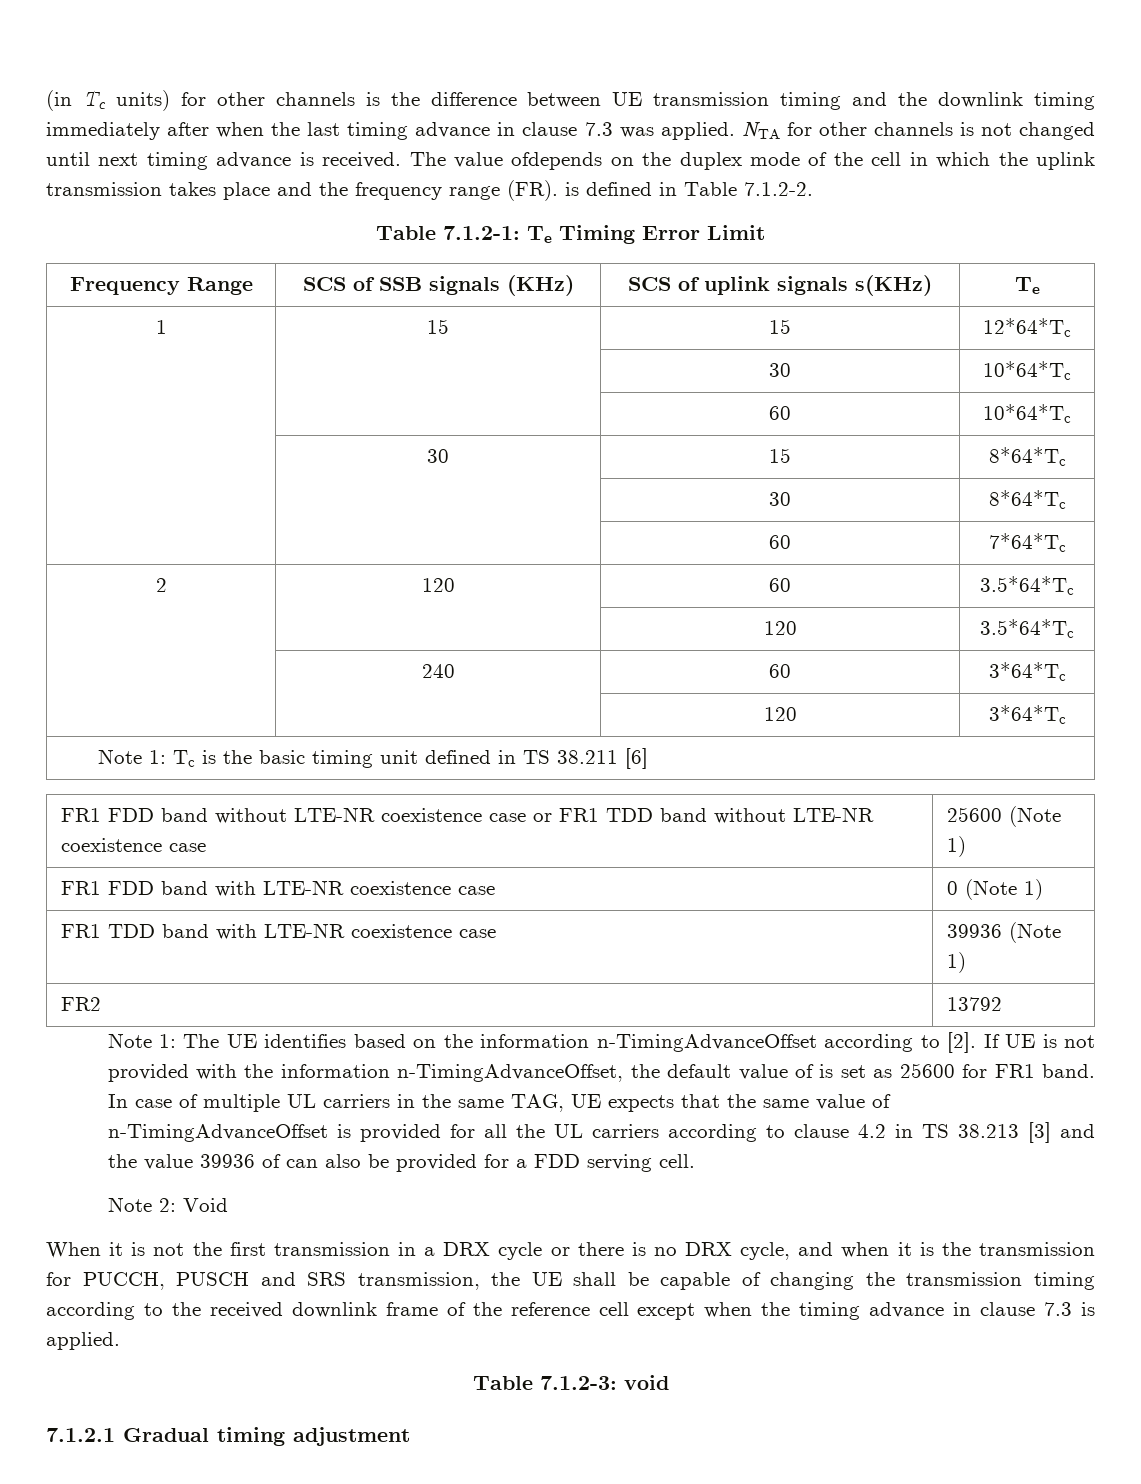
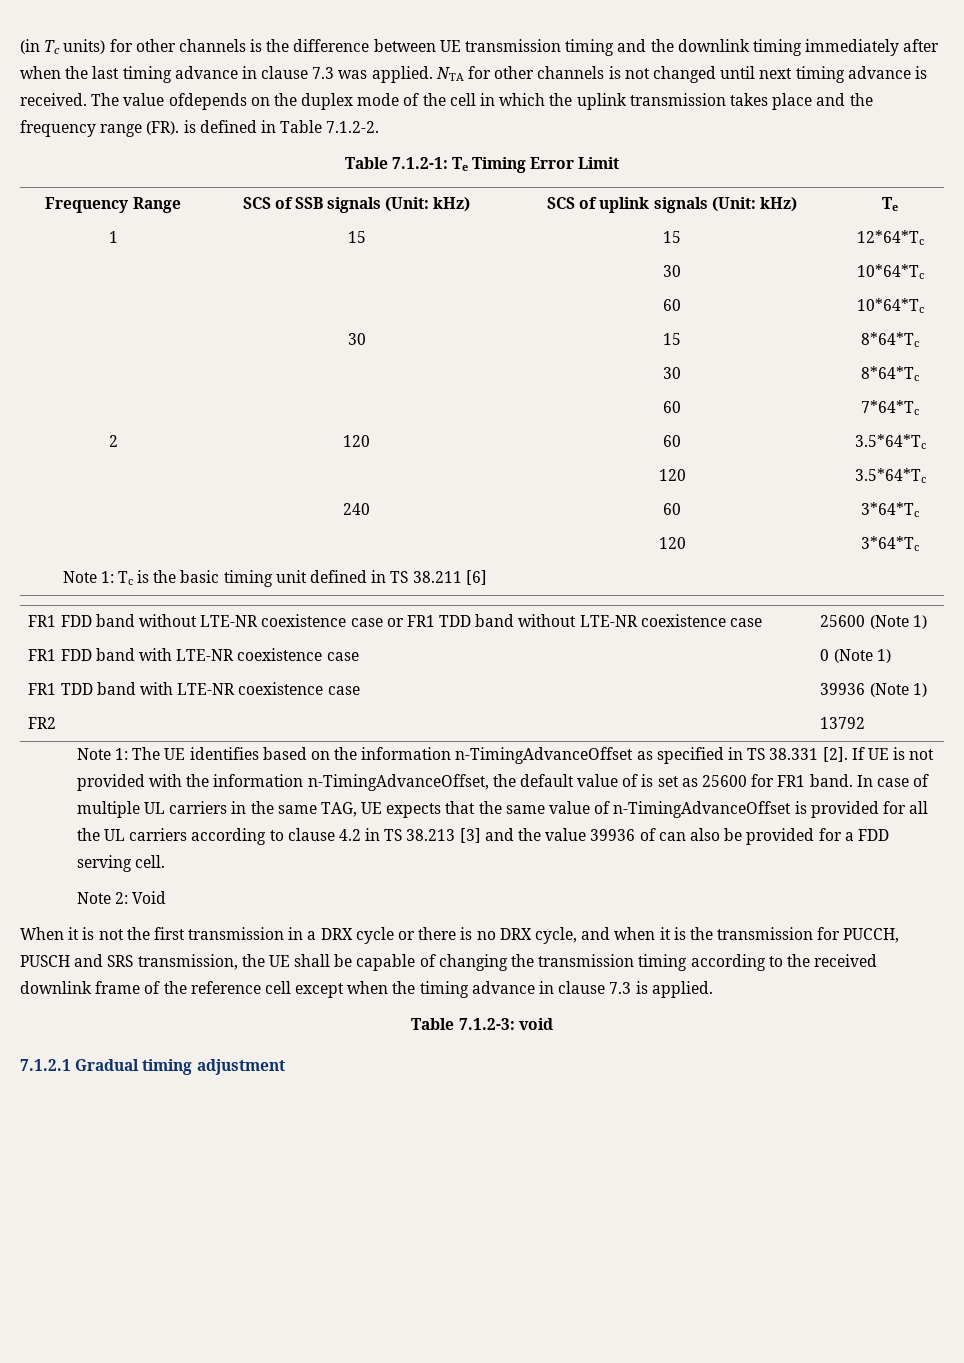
- Frequency Range | SCS of SSB signals (KHz) | SCS of uplink signals s(KHz) | Te
+ Frequency Range | SCS of SSB signals (Unit: kHz) | SCS of uplink signals (Unit: kHz) | Te
- Note 1: The UE identifies based on the information n-TimingAdvanceOffset according to [2].
+ Note 1: The UE identifies based on the information n-TimingAdvanceOffset as specified in TS 38.331 [2].

